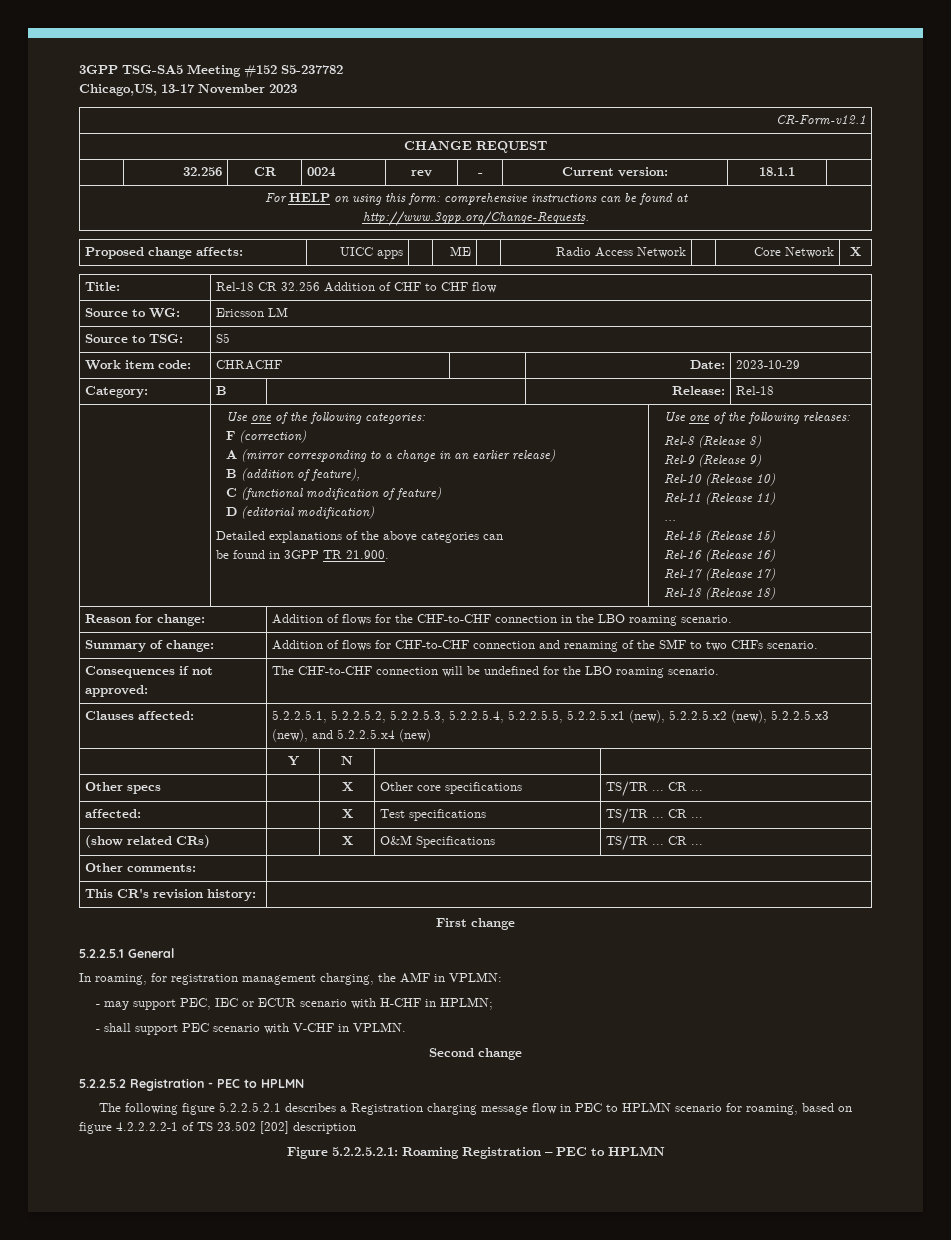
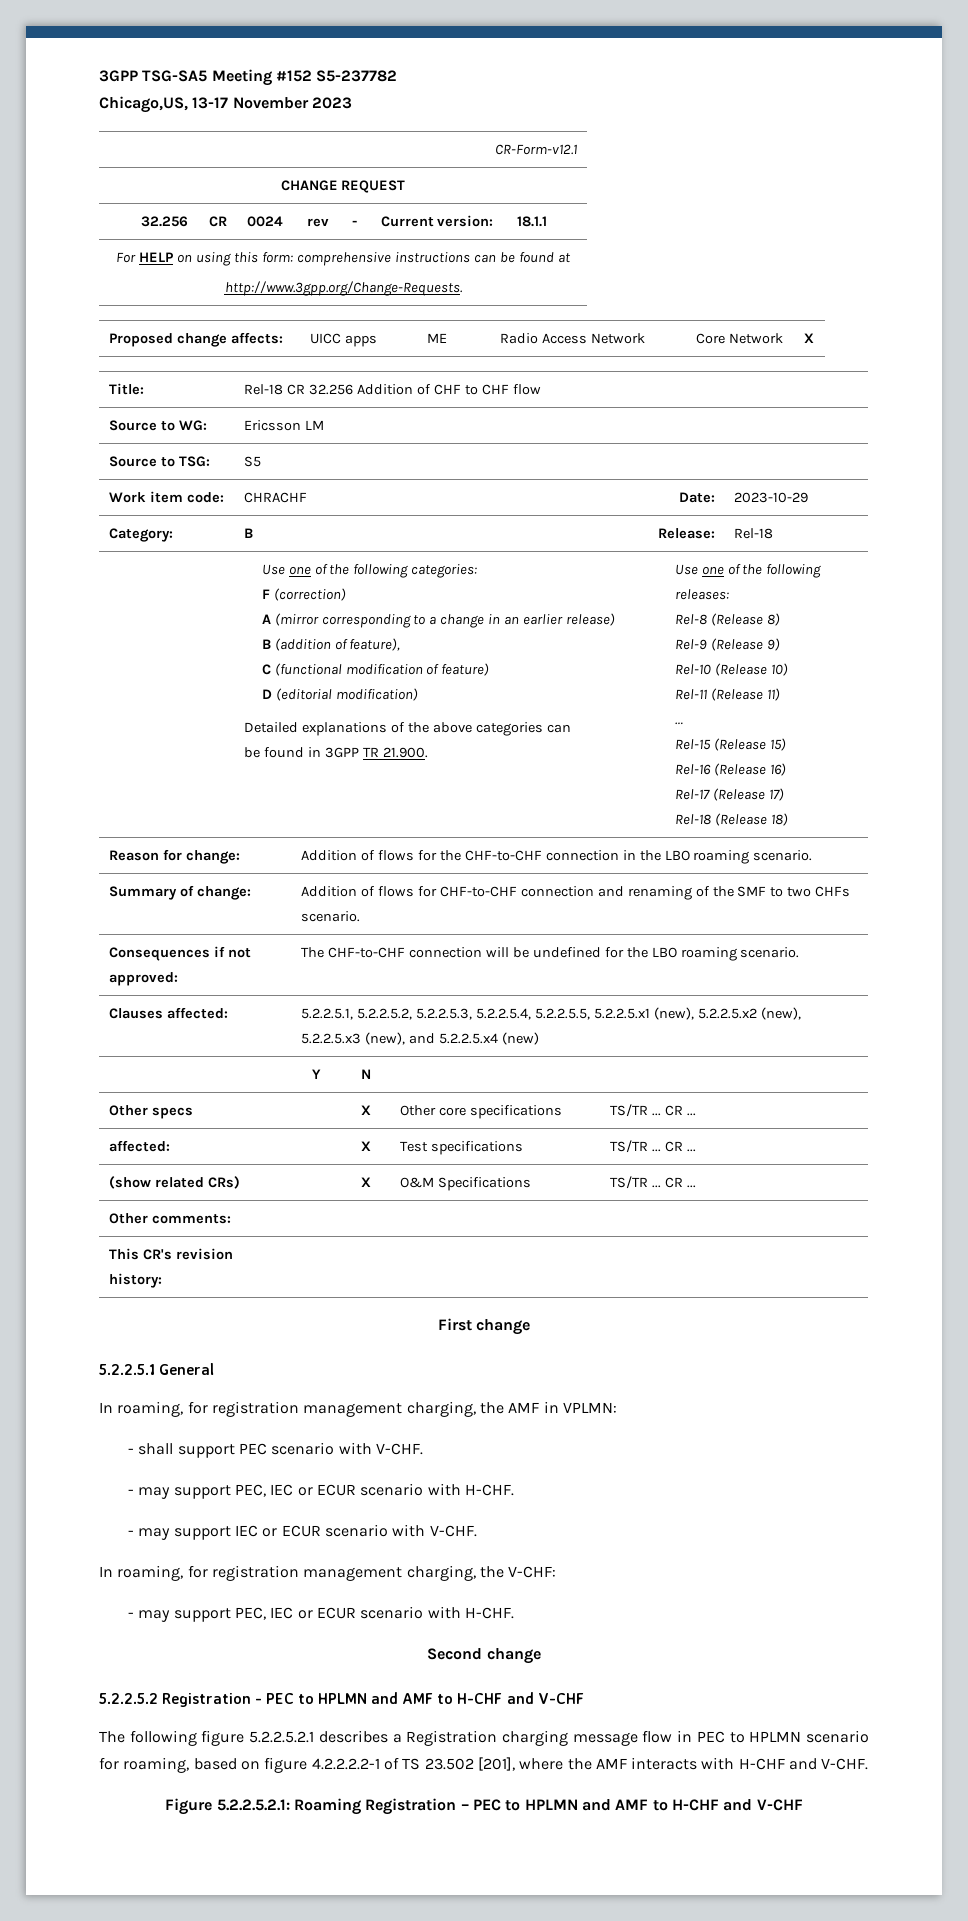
- - may support PEC, IEC or ECUR scenario with H-CHF in HPLMN;
- - shall support PEC scenario with V-CHF in VPLMN.
+ - shall support PEC scenario with V-CHF.
+ - may support PEC, IEC or ECUR scenario with H-CHF.
+ - may support IEC or ECUR scenario with V-CHF.
+ In roaming, for registration management charging, the V-CHF:
+ - may support PEC, IEC or ECUR scenario with H-CHF.
- 5.2.2.5.2 Registration - PEC to HPLMN
+ 5.2.2.5.2 Registration - PEC to HPLMN and AMF to H-CHF and V-CHF
- The following figure 5.2.2.5.2.1 describes a Registration charging message flow in PEC to HPLMN scenario for roaming, based on figure 4.2.2.2.2-1 of TS 23.502 [202] description
+ The following figure 5.2.2.5.2.1 describes a Registration charging message flow in PEC to HPLMN scenario for roaming, based on figure 4.2.2.2.2-1 of TS 23.502 [201], where the AMF interacts with H-CHF and V-CHF.
- Figure 5.2.2.5.2.1: Roaming Registration – PEC to HPLMN
+ Figure 5.2.2.5.2.1: Roaming Registration – PEC to HPLMN and AMF to H-CHF and V-CHF

